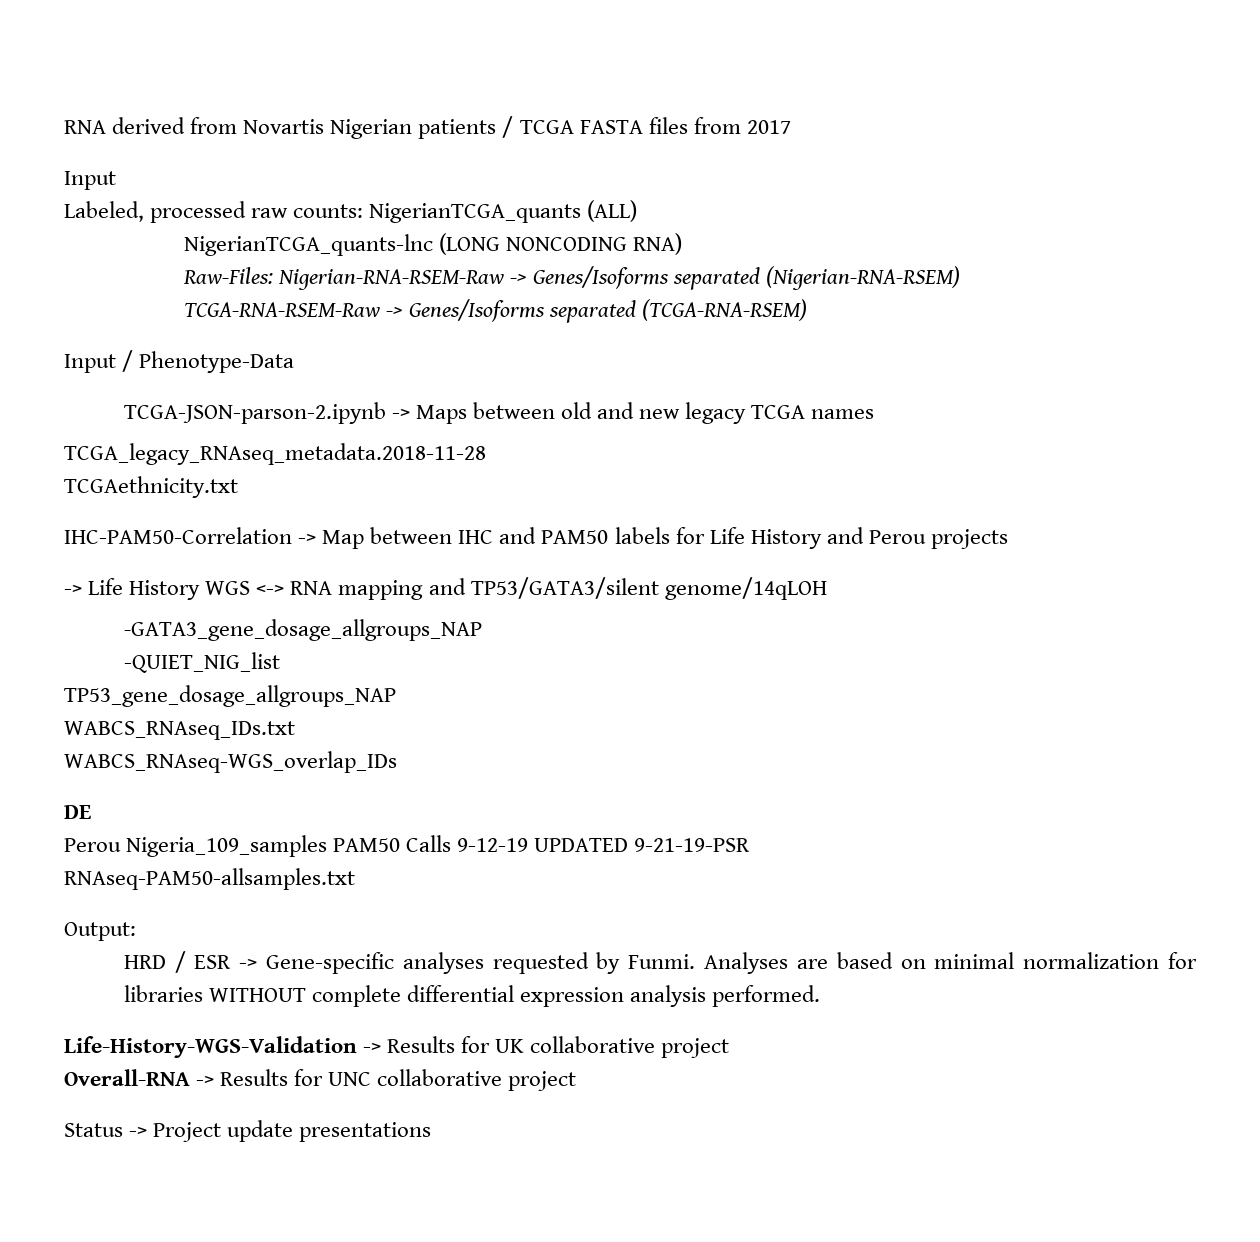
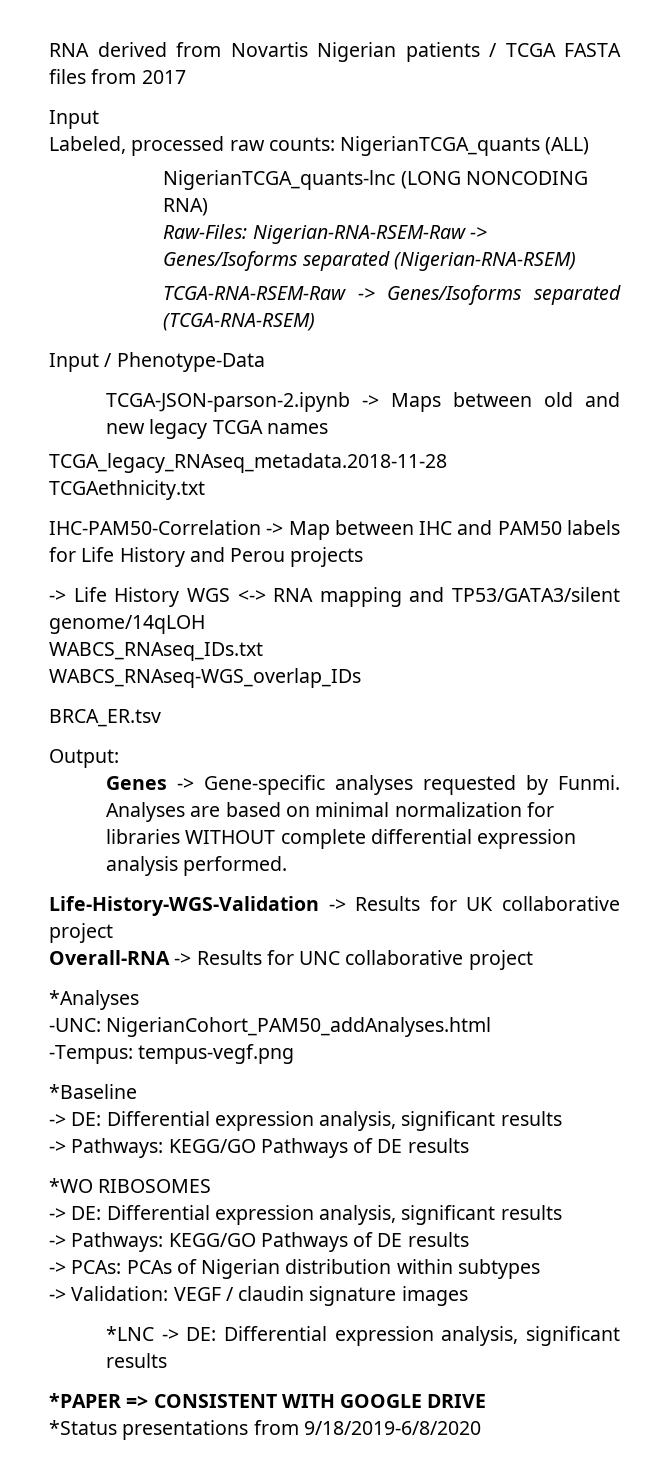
- -GATA3_gene_dosage_allgroups_NAP
- -QUIET_NIG_list
- TP53_gene_dosage_allgroups_NAP
- DE
- Perou Nigeria_109_samples PAM50 Calls 9-12-19 UPDATED 9-21-19-PSR
- RNAseq-PAM50-allsamples.txt
+ BRCA_ER.tsv
  Output:
- HRD / ESR -> Gene-specific analyses requested by Funmi.
+ Genes -> Gene-specific analyses requested by Funmi.
- Status -> Project update presentations
+ *Analyses
+ -UNC: NigerianCohort_PAM50_addAnalyses.html
+ -Tempus: tempus-vegf.png
+ *Baseline
+ -> DE: Differential expression analysis, significant results
+ -> Pathways: KEGG/GO Pathways of DE results
+ *WO RIBOSOMES
+ -> DE: Differential expression analysis, significant results
+ -> Pathways: KEGG/GO Pathways of DE results
+ -> PCAs: PCAs of Nigerian distribution within subtypes
+ -> Validation: VEGF / claudin signature images
+ *LNC -> DE: Differential expression analysis, significant results
+ *PAPER => CONSISTENT WITH GOOGLE DRIVE
+ *Status presentations from 9/18/2019-6/8/2020

